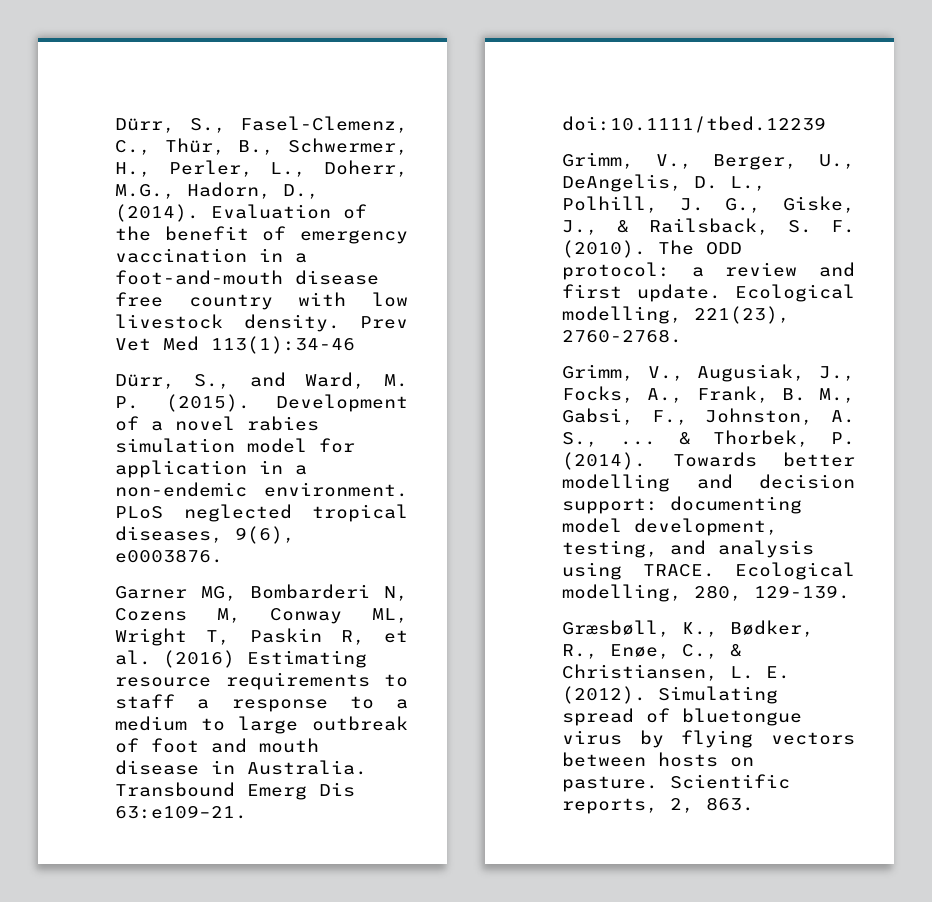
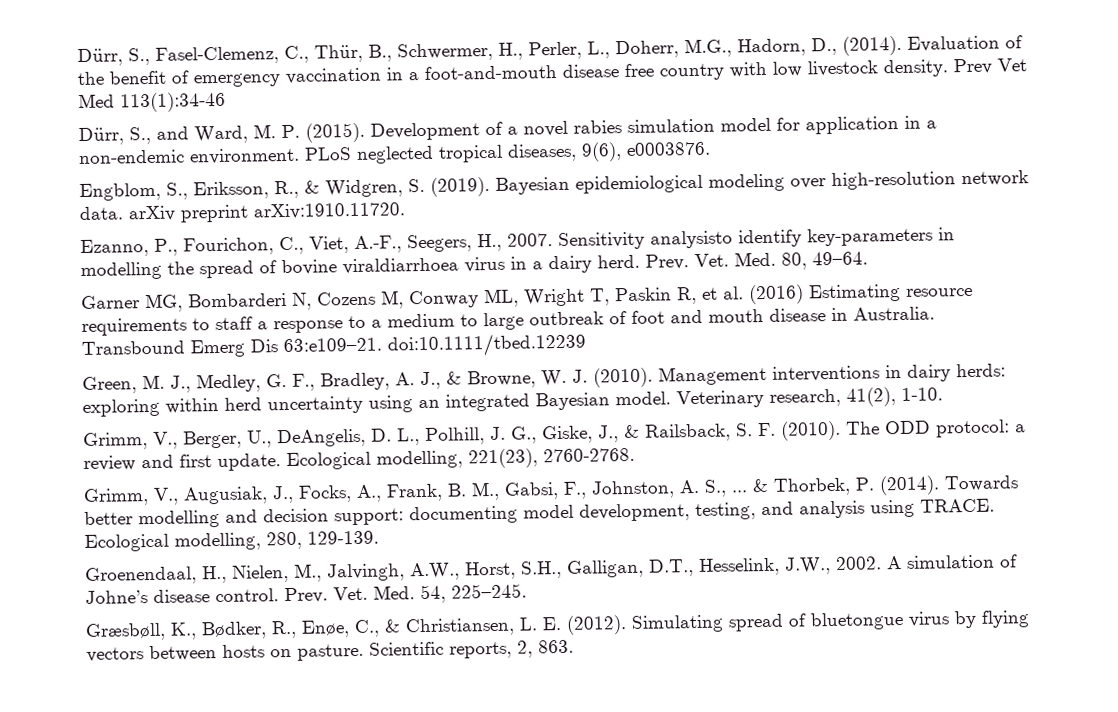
+ Engblom, S., Eriksson, R., & Widgren, S. (2019). Bayesian epidemiological modeling over high-resolution network data. arXiv preprint arXiv:1910.11720.
+ Ezanno, P., Fourichon, C., Viet, A.-F., Seegers, H., 2007. Sensitivity analysisto identify key-parameters in modelling the spread of bovine viraldiarrhoea virus in a dairy herd. Prev. Vet. Med. 80, 49–64.
+ Green, M. J., Medley, G. F., Bradley, A. J., & Browne, W. J. (2010). Management interventions in dairy herds: exploring within herd uncertainty using an integrated Bayesian model. Veterinary research, 41(2), 1-10.
+ Groenendaal, H., Nielen, M., Jalvingh, A.W., Horst, S.H., Galligan, D.T., Hesselink, J.W., 2002. A simulation of Johne’s disease control. Prev. Vet. Med. 54, 225–245.

